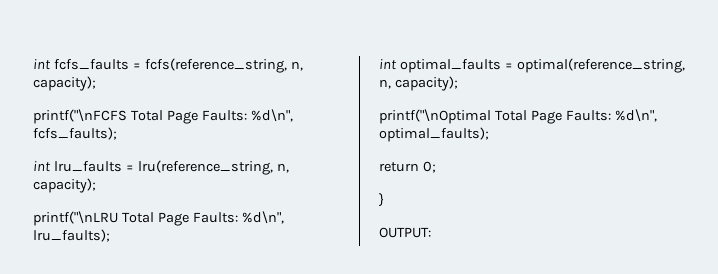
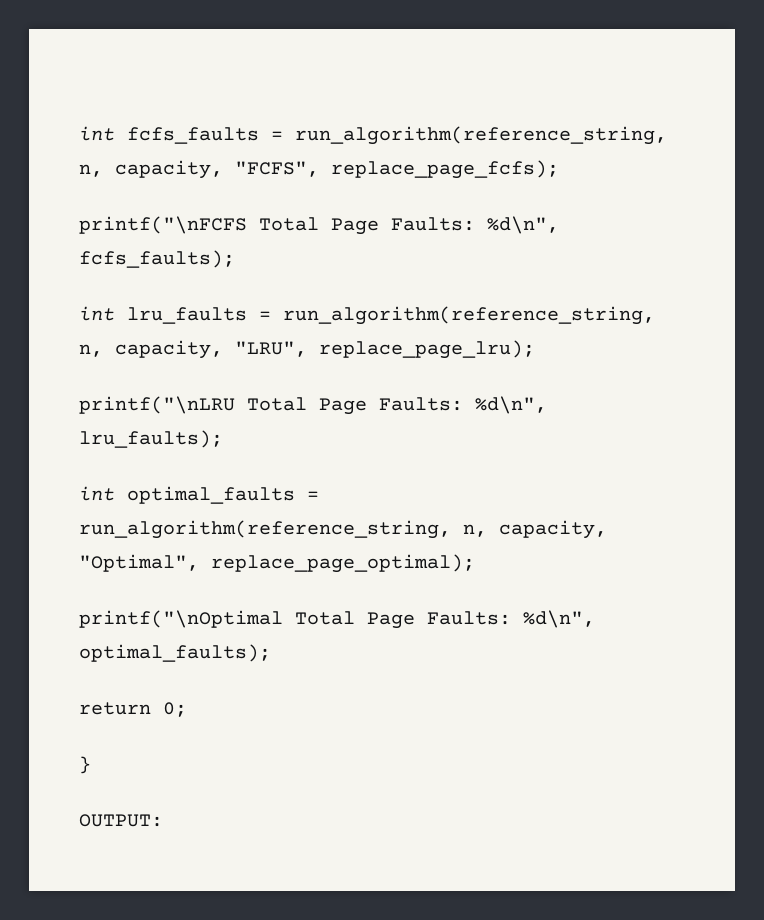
- int fcfs_faults = fcfs(reference_string, n, capacity);
+ int fcfs_faults = run_algorithm(reference_string, n, capacity, "FCFS", replace_page_fcfs);
- int lru_faults = lru(reference_string, n, capacity);
+ int lru_faults = run_algorithm(reference_string, n, capacity, "LRU", replace_page_lru);
- int optimal_faults = optimal(reference_string, n, capacity);
+ int optimal_faults = run_algorithm(reference_string, n, capacity, "Optimal", replace_page_optimal);

